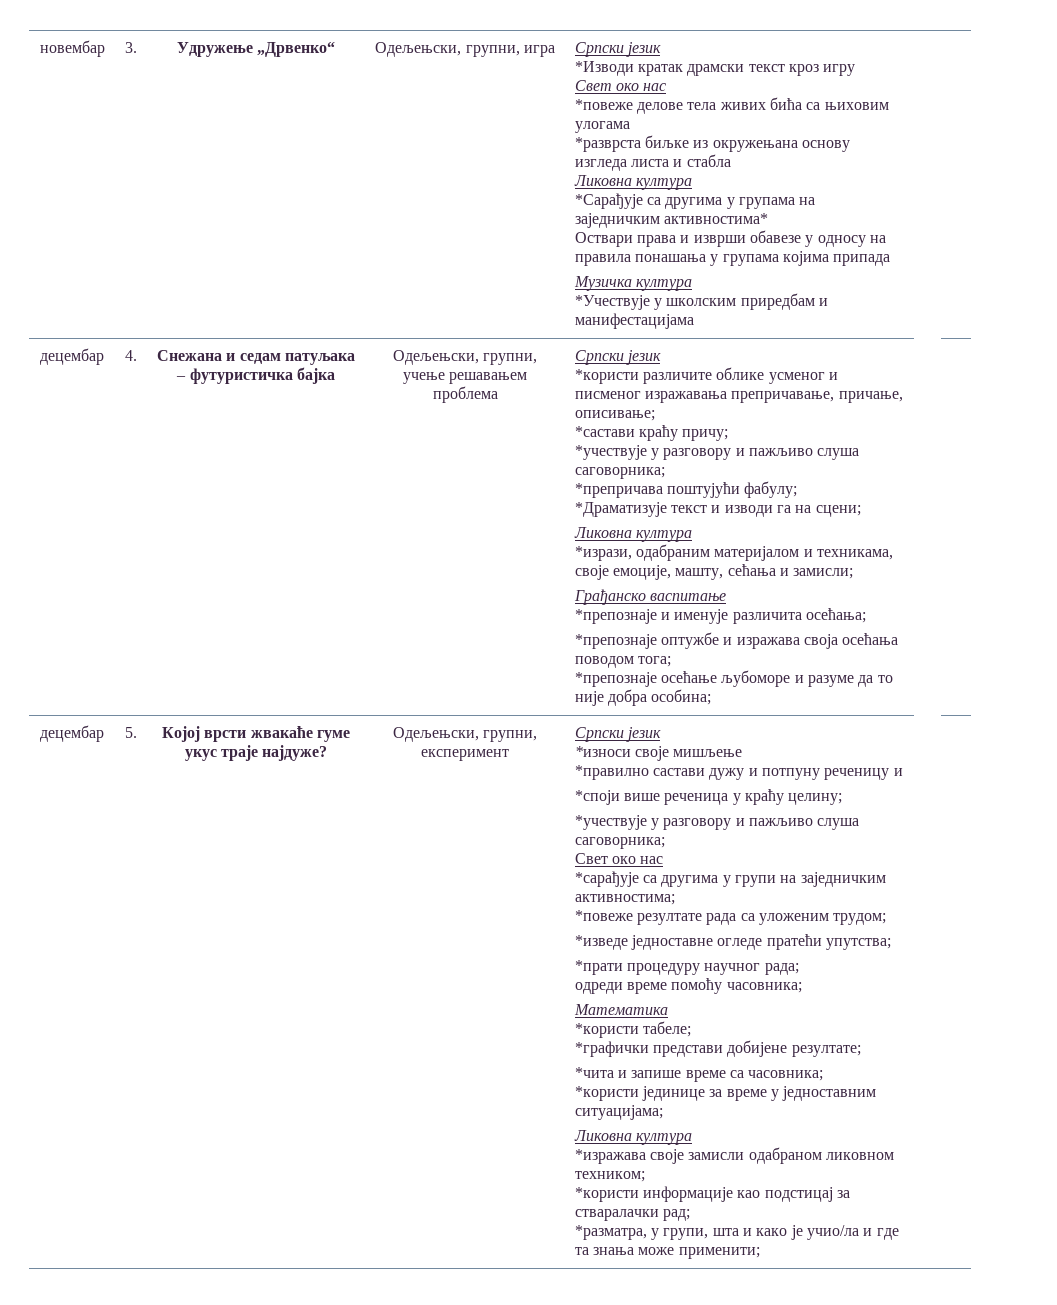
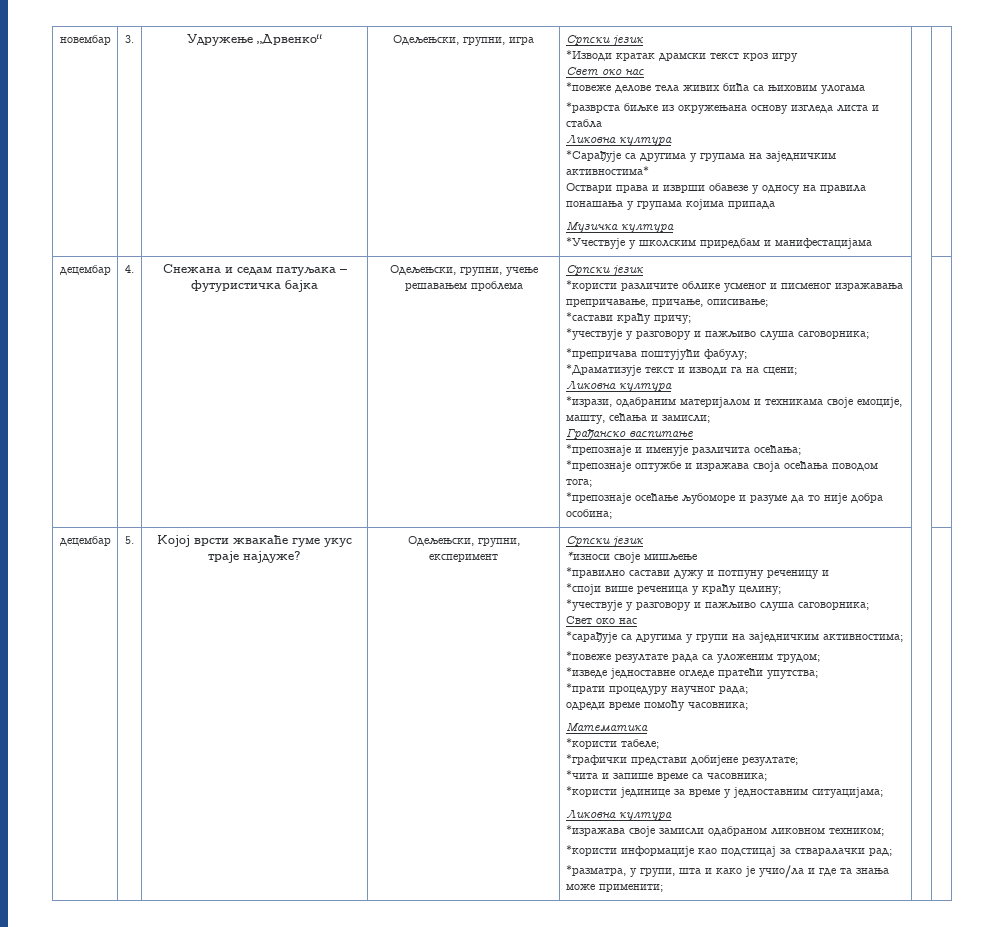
- *изрази, одабраним материјалом и техникама, своје емоције, машту, сећања и замисли;
+ *изрази, одабраним материјалом и техникама своје емоције, машту, сећања и замисли;

